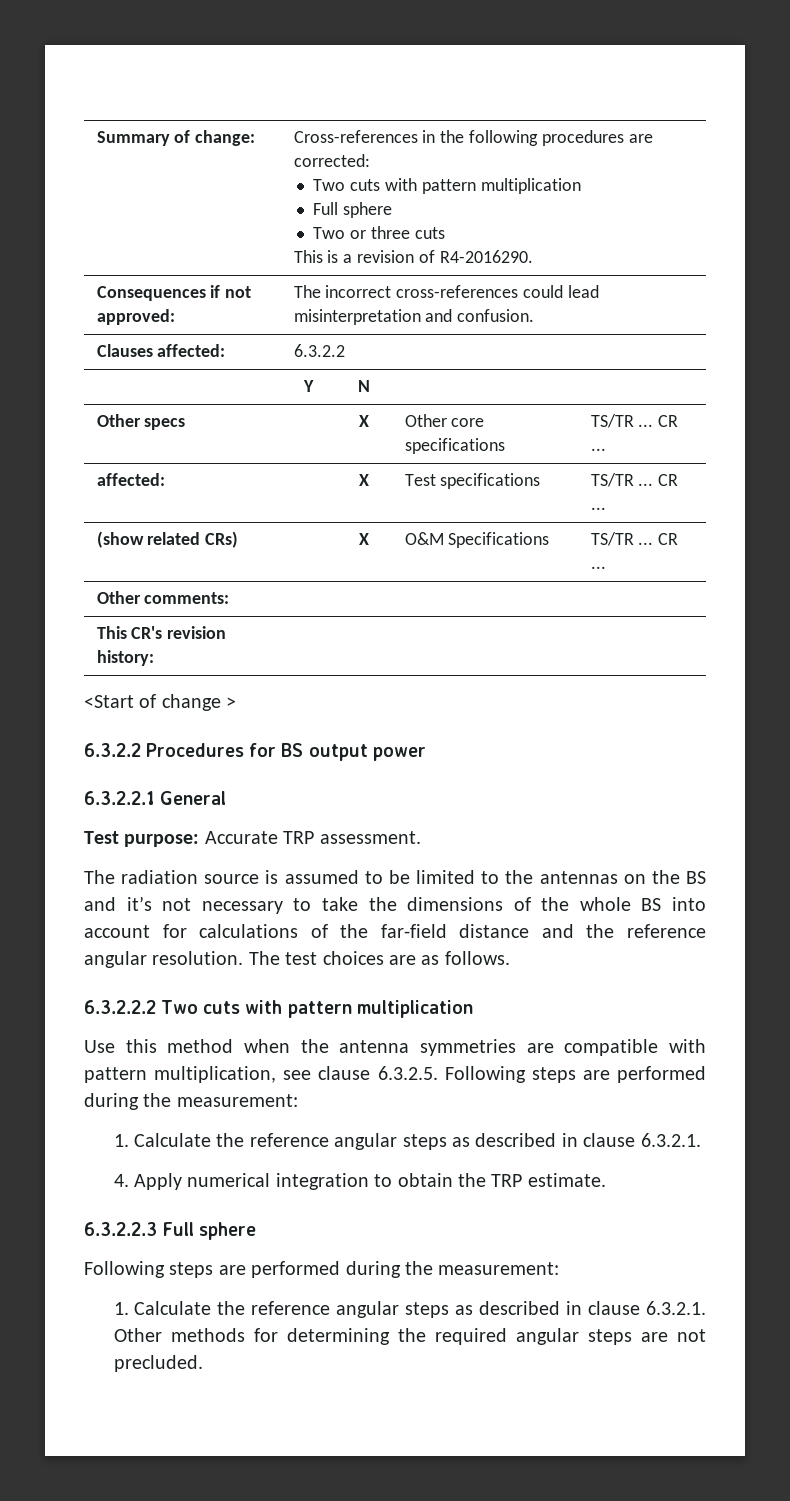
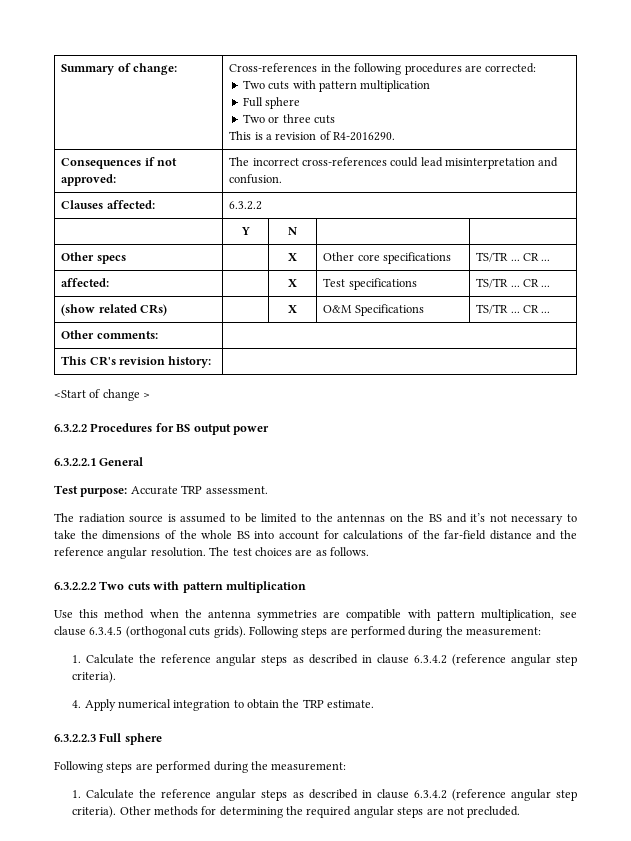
- Use this method when the antenna symmetries are compatible with pattern multiplication, see clause 6.3.2.5. Following steps are performed during the measurement:
- 1. Calculate the reference angular steps as described in clause 6.3.2.1.
+ Use this method when the antenna symmetries are compatible with pattern multiplication, see clause 6.3.4.5 (orthogonal cuts grids). Following steps are performed during the measurement:
+ 1. Calculate the reference angular steps as described in clause 6.3.4.2 (reference angular step criteria).
- 1. Calculate the reference angular steps as described in clause 6.3.2.1. Other methods for determining the required angular steps are not precluded.
+ 1. Calculate the reference angular steps as described in clause 6.3.4.2 (reference angular step criteria). Other methods for determining the required angular steps are not precluded.

